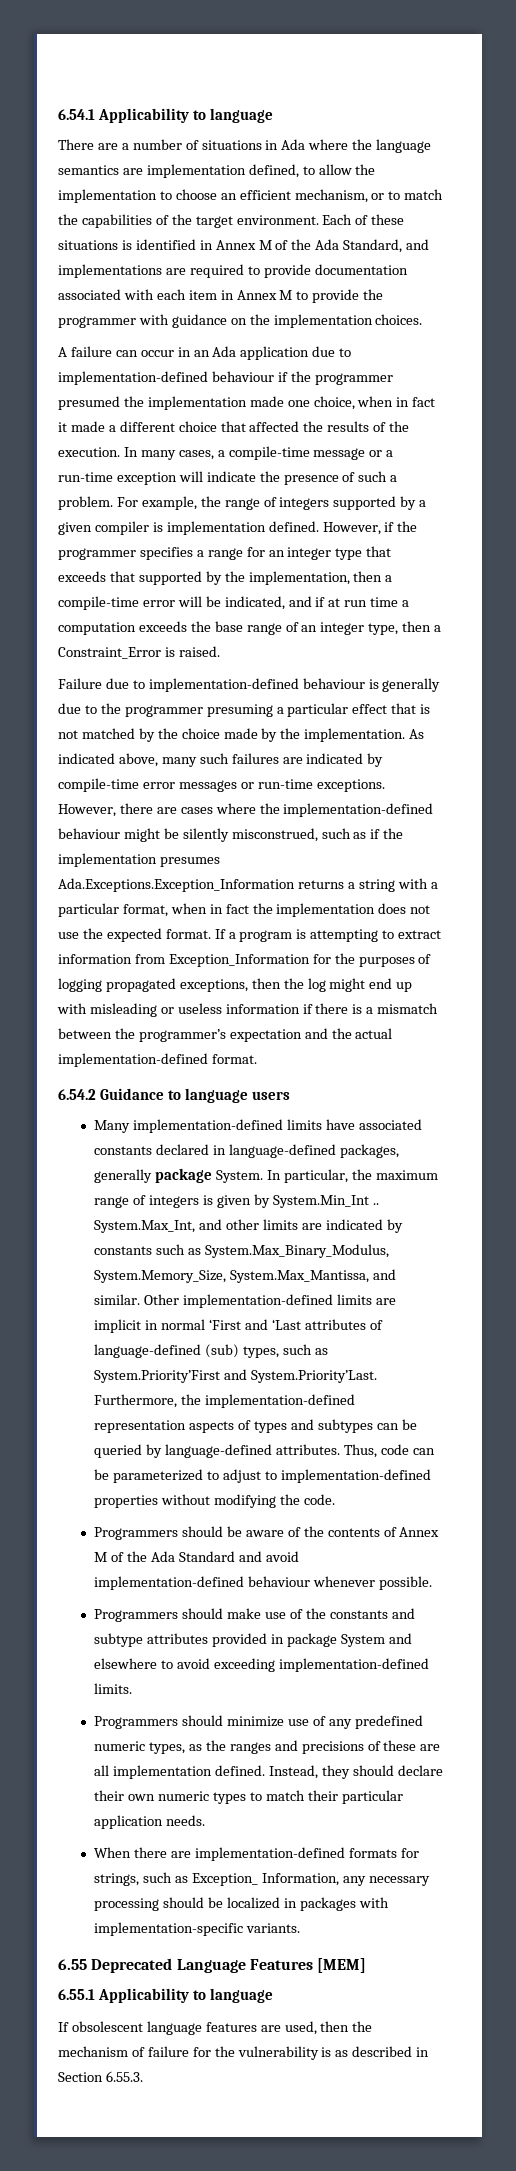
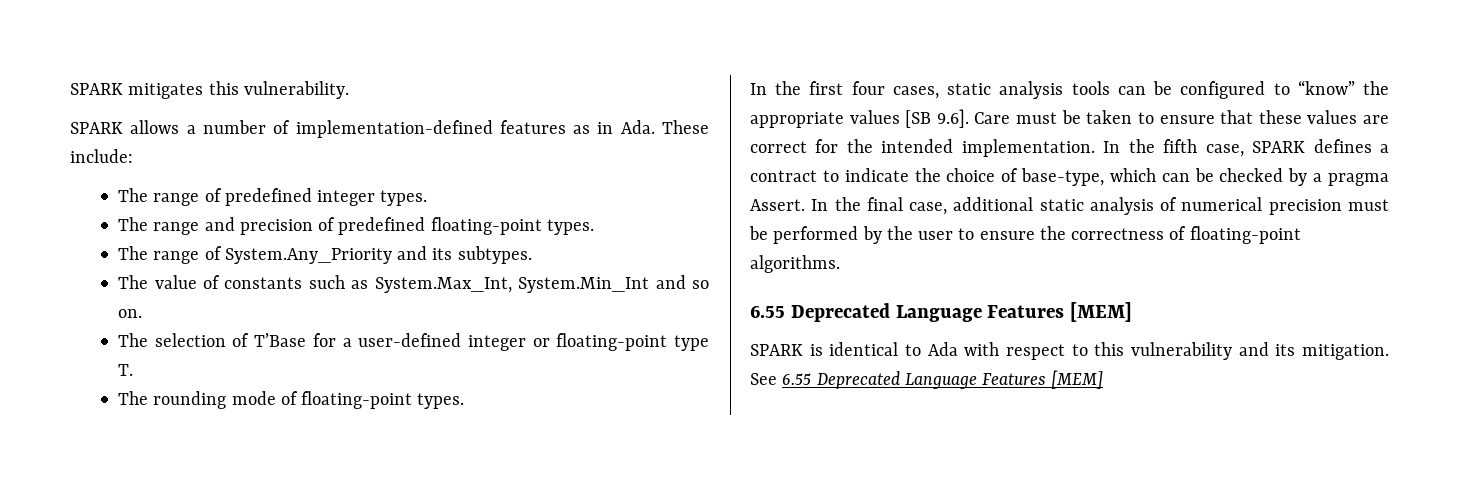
- 6.54.1 Applicability to language
- There are a number of situations in Ada where the language semantics are implementation defined, to allow the implementation to choose an efficient mechanism, or to match the capabilities of the target environment. Each of these situations is identified in Annex M of the Ada Standard, and implementations are required to provide documentation associated with each item in Annex M to provide the programmer with guidance on the implementation choices.
- A failure can occur in an Ada application due to implementation-defined behaviour if the programmer presumed the implementation made one choice, when in fact it made a different choice that affected the results of the execution. In many cases, a compile-time message or a run-time exception will indicate the presence of such a problem. For example, the range of integers supported by a given compiler is implementation defined. However, if the programmer specifies a range for an integer type that exceeds that supported by the implementation, then a compile-time error will be indicated, and if at run time a computation exceeds the base range of an integer type, then a Constraint_Error is raised.
- Failure due to implementation-defined behaviour is generally due to the programmer presuming a particular effect that is not matched by the choice made by the implementation. As indicated above, many such failures are indicated by compile-time error messages or run-time exceptions. However, there are cases where the implementation-defined behaviour might be silently misconstrued, such as if the implementation presumes Ada.Exceptions.Exception_Information returns a string with a particular format, when in fact the implementation does not use the expected format. If a program is attempting to extract information from Exception_Information for the purposes of logging propagated exceptions, then the log might end up with misleading or useless information if there is a mismatch between the programmer’s expectation and the actual implementation-defined format.
- 6.54.2 Guidance to language users
- Many implementation-defined limits have associated constants declared in language-defined packages, generally package System. In particular, the maximum range of integers is given by System.Min_Int .. System.Max_Int, and other limits are indicated by constants such as System.Max_Binary_Modulus, System.Memory_Size, System.Max_Mantissa, and similar. Other implementation-defined limits are implicit in normal ‘First and ‘Last attributes of language-defined (sub) types, such as System.Priority’First and System.Priority’Last. Furthermore, the implementation-defined representation aspects of types and subtypes can be queried by language-defined attributes. Thus, code can be parameterized to adjust to implementation-defined properties without modifying the code.
- Programmers should be aware of the contents of Annex M of the Ada Standard and avoid implementation-defined behaviour whenever possible.
- Programmers should make use of the constants and subtype attributes provided in package System and elsewhere to avoid exceeding implementation-defined limits.
- Programmers should minimize use of any predefined numeric types, as the ranges and precisions of these are all implementation defined. Instead, they should declare their own numeric types to match their particular application needs.
- When there are implementation-defined formats for strings, such as Exception_ Information, any necessary processing should be localized in packages with implementation-specific variants.
+ SPARK mitigates this vulnerability.
+ SPARK allows a number of implementation-defined features as in Ada. These include:
+ The range of predefined integer types.
+ The range and precision of predefined floating-point types.
+ The range of System.Any_Priority and its subtypes.
+ The value of constants such as System.Max_Int, System.Min_Int and so on.
+ The selection of T’Base for a user-defined integer or floating-point type T.
+ The rounding mode of floating-point types.
+ In the first four cases, static analysis tools can be configured to “know” the appropriate values [SB 9.6]. Care must be taken to ensure that these values are correct for the intended implementation. In the fifth case, SPARK defines a contract to indicate the choice of base-type, which can be checked by a pragma Assert. In the final case, additional static analysis of numerical precision must be performed by the user to ensure the correctness of floating-point algorithms.
- 6.55.1 Applicability to language
- If obsolescent language features are used, then the mechanism of failure for the vulnerability is as described in Section 6.55.3.
+ SPARK is identical to Ada with respect to this vulnerability and its mitigation. See 6.55 Deprecated Language Features [MEM]

